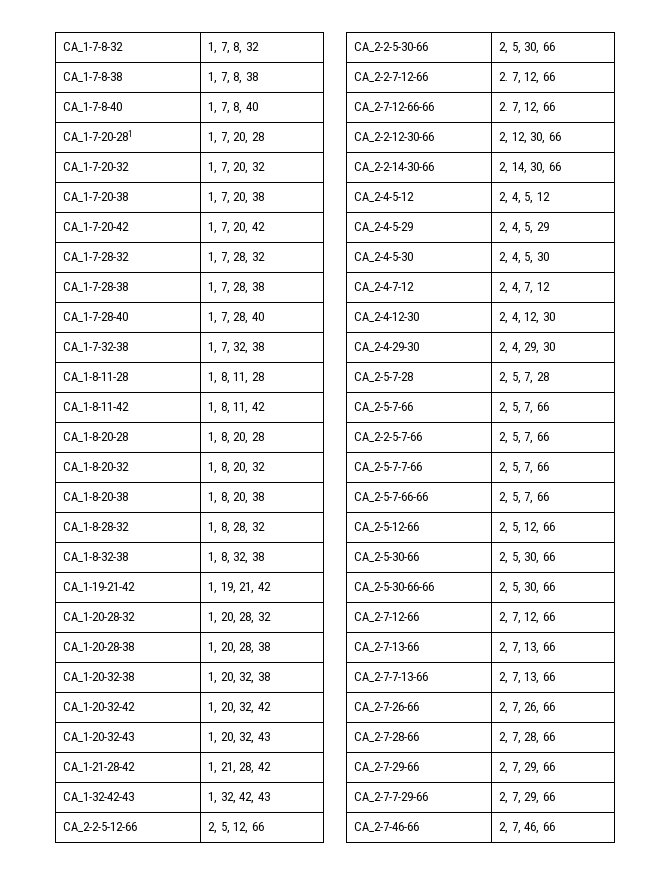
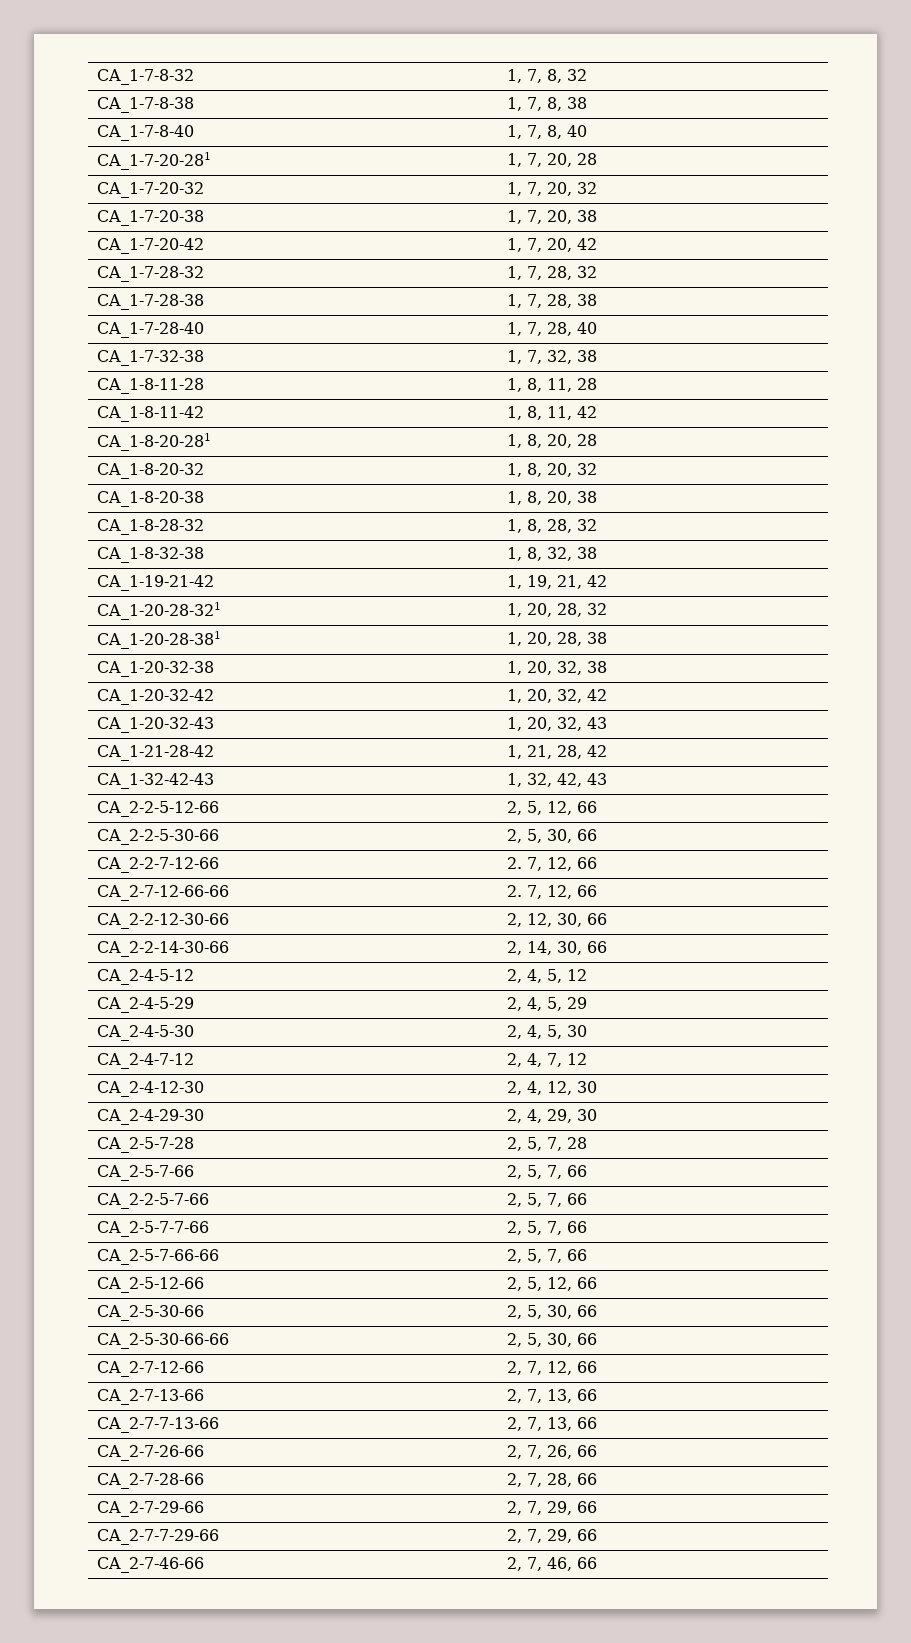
- CA_1-8-20-28 | 1, 8, 20, 28
+ CA_1-8-20-281 | 1, 8, 20, 28
- CA_1-20-28-32 | 1, 20, 28, 32
+ CA_1-20-28-321 | 1, 20, 28, 32
- CA_1-20-28-38 | 1, 20, 28, 38
+ CA_1-20-28-381 | 1, 20, 28, 38

